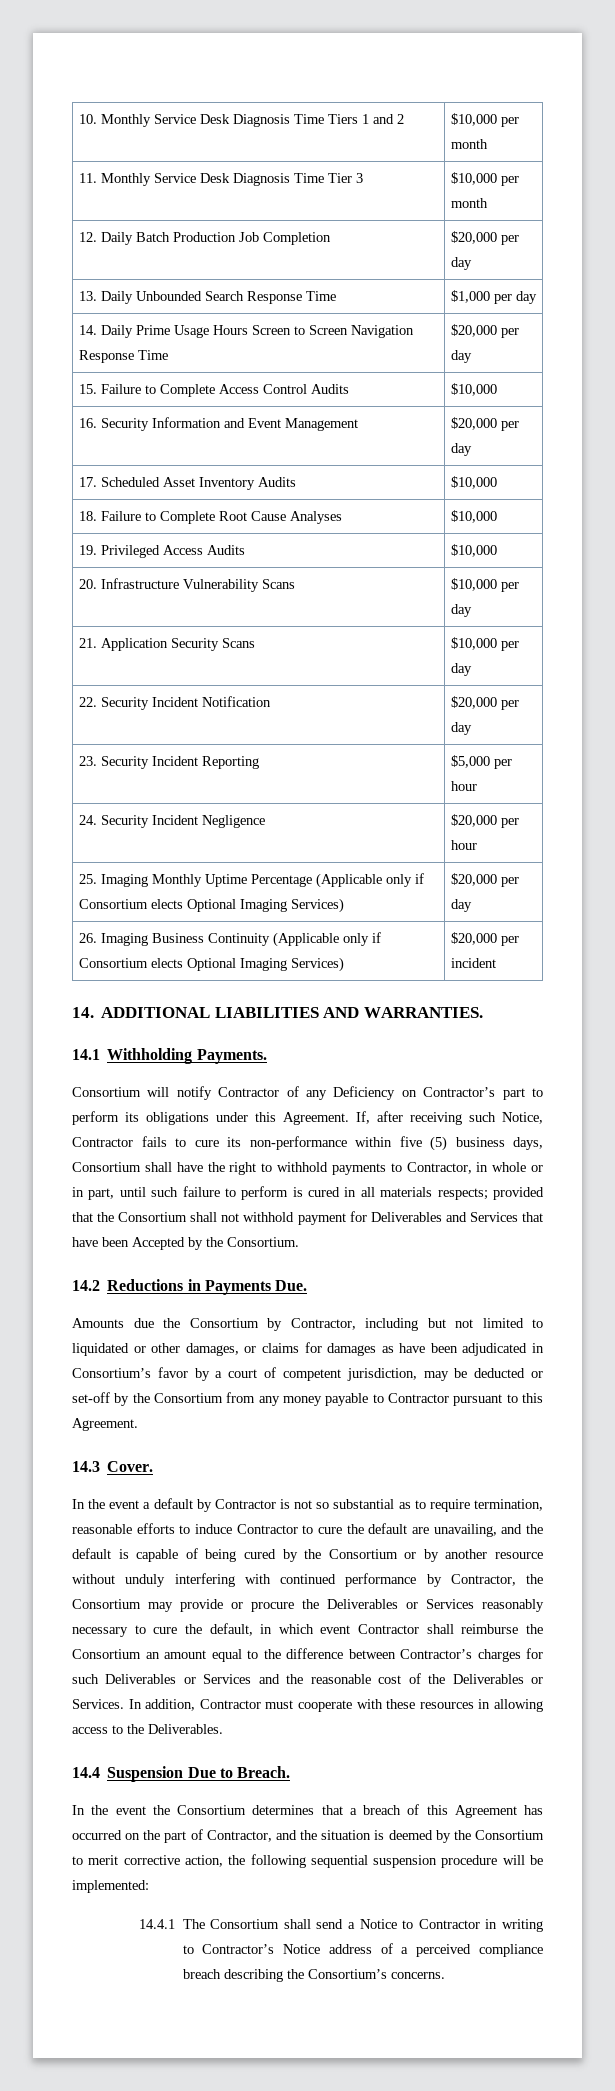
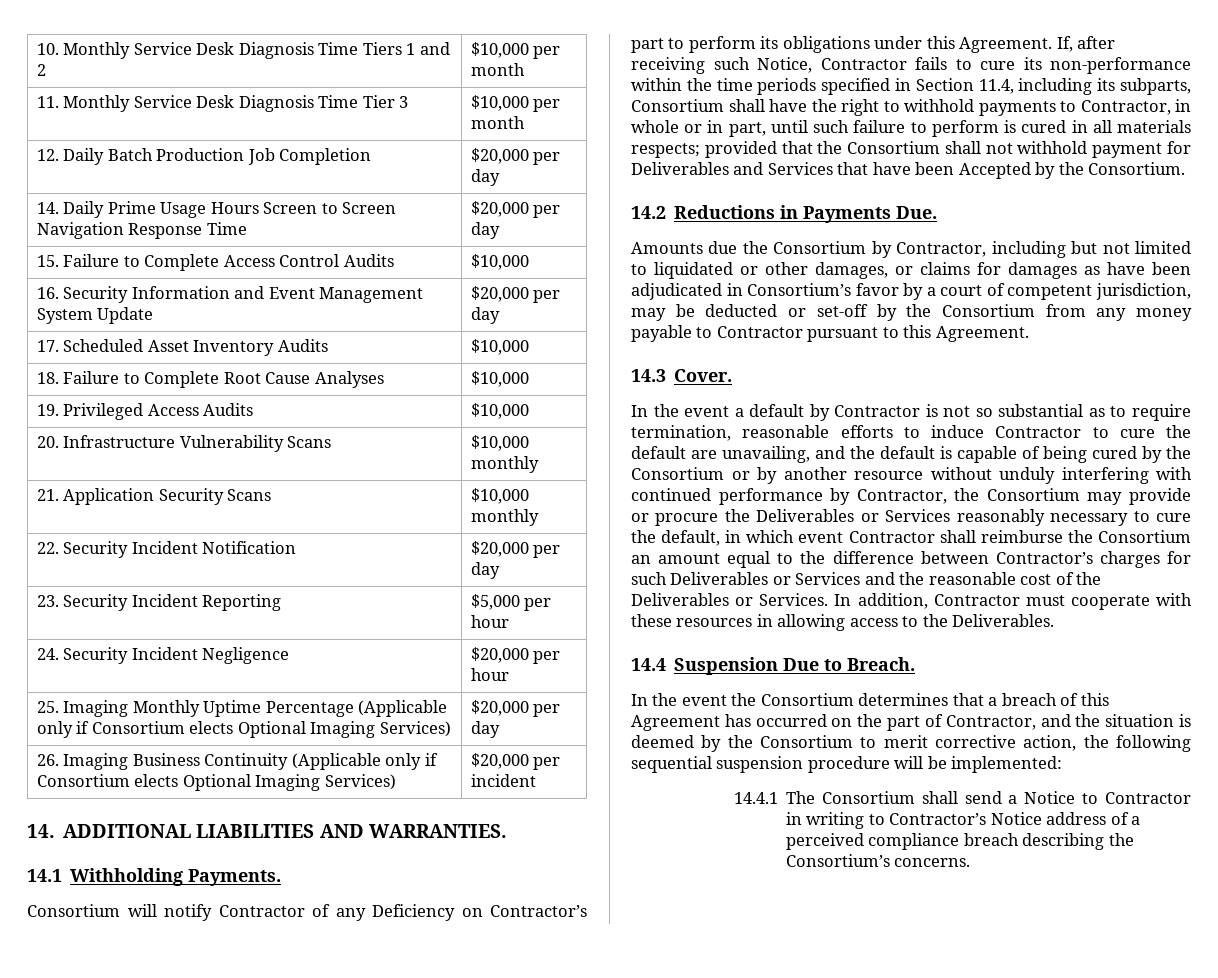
- 13. Daily Unbounded Search Response Time | $1,000 per day
- 16. Security Information and Event Management | $20,000 per day
+ 16. Security Information and Event Management System Update | $20,000 per day
- 20. Infrastructure Vulnerability Scans | $10,000 per day
+ 20. Infrastructure Vulnerability Scans | $10,000 monthly
- 21. Application Security Scans | $10,000 per day
+ 21. Application Security Scans | $10,000 monthly
- If, after receiving such Notice, Contractor fails to cure its non-performance within five (5) business days, Consortium shall have the right to withhold payments to Contractor, in whole or in part, until such failure to perform is cured in all materials respects; provided that the Consortium shall not withhold payment for Deliverables and Services that have been Accepted by the Consortium.
+ If, after receiving such Notice, Contractor fails to cure its non-performance within the time periods specified in Section 11.4, including its subparts, Consortium shall have the right to withhold payments to Contractor, in whole or in part, until such failure to perform is cured in all materials respects; provided that the Consortium shall not withhold payment for Deliverables and Services that have been Accepted by the Consortium.

